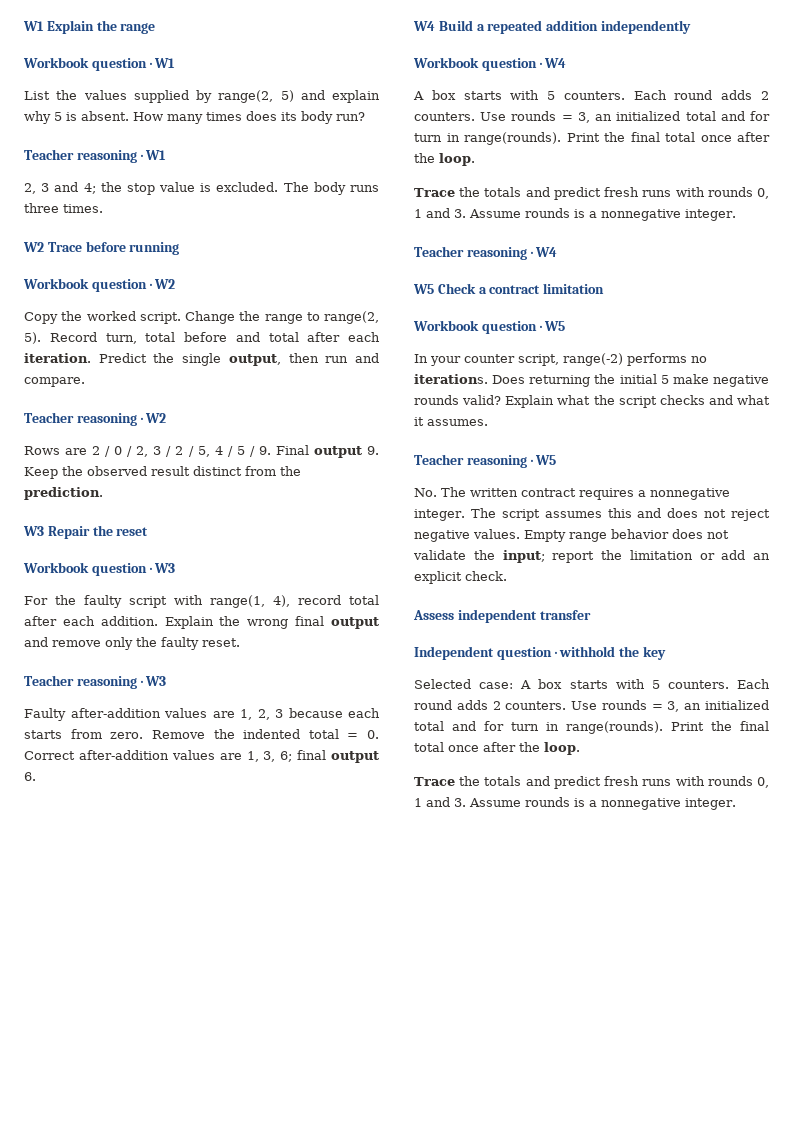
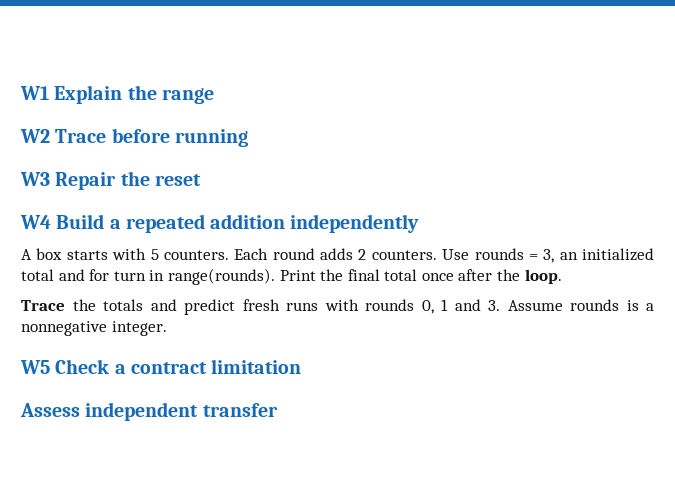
- Workbook question · W1
- List the values supplied by range(2, 5) and explain why 5 is absent. How many times does its body run?
- Teacher reasoning · W1
- 2, 3 and 4; the stop value is excluded. The body runs three times.
  W2 Trace before running
- Workbook question · W2
- Copy the worked script. Change the range to range(2, 5). Record turn, total before and total after each iteration. Predict the single output, then run and compare.
- Teacher reasoning · W2
- Rows are 2 / 0 / 2, 3 / 2 / 5, 4 / 5 / 9. Final output 9. Keep the observed result distinct from the prediction.
  W3 Repair the reset
- Workbook question · W3
- For the faulty script with range(1, 4), record total after each addition. Explain the wrong final output and remove only the faulty reset.
- Teacher reasoning · W3
- Faulty after-addition values are 1, 2, 3 because each starts from zero. Remove the indented total = 0. Correct after-addition values are 1, 3, 6; final output 6.
- Workbook question · W4
- Teacher reasoning · W4
- Workbook question · W5
- In your counter script, range(-2) performs no iterations. Does returning the initial 5 make negative rounds valid? Explain what the script checks and what it assumes.
- Teacher reasoning · W5
- No. The written contract requires a nonnegative integer. The script assumes this and does not reject negative values. Empty range behavior does not validate the input; report the limitation or add an explicit check.
  Assess independent transfer
- Independent question · withhold the key
- Selected case: A box starts with 5 counters. Each round adds 2 counters. Use rounds = 3, an initialized total and for turn in range(rounds). Print the final total once after the loop.
- Trace the totals and predict fresh runs with rounds 0, 1 and 3. Assume rounds is a nonnegative integer.

